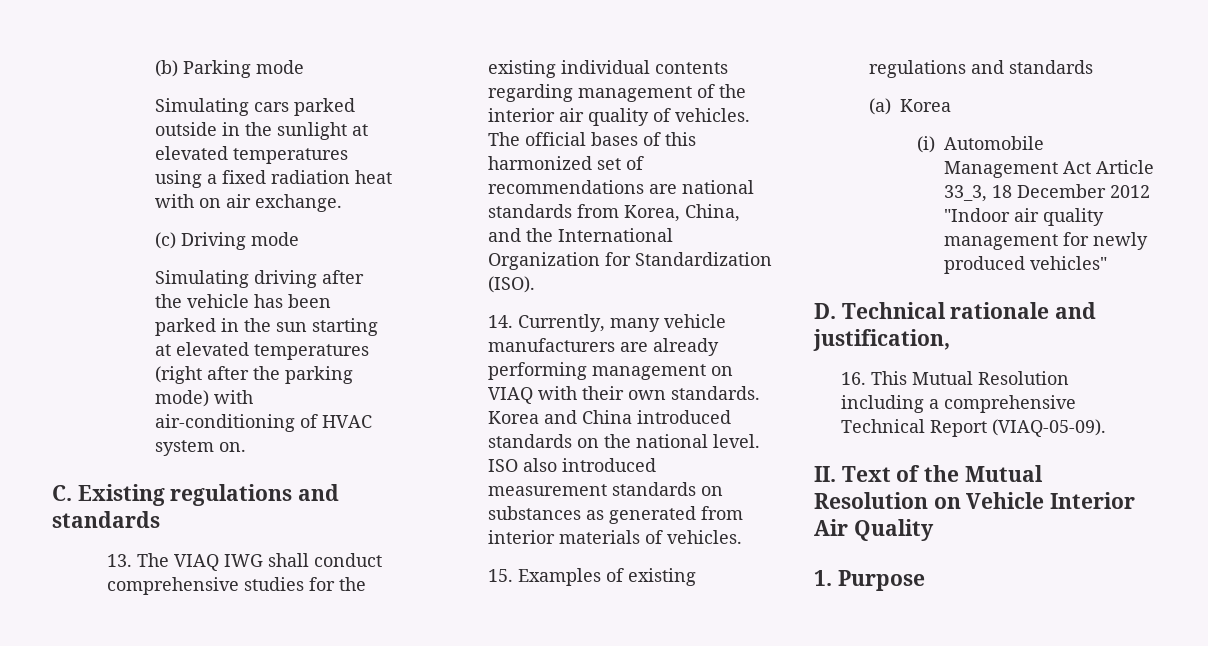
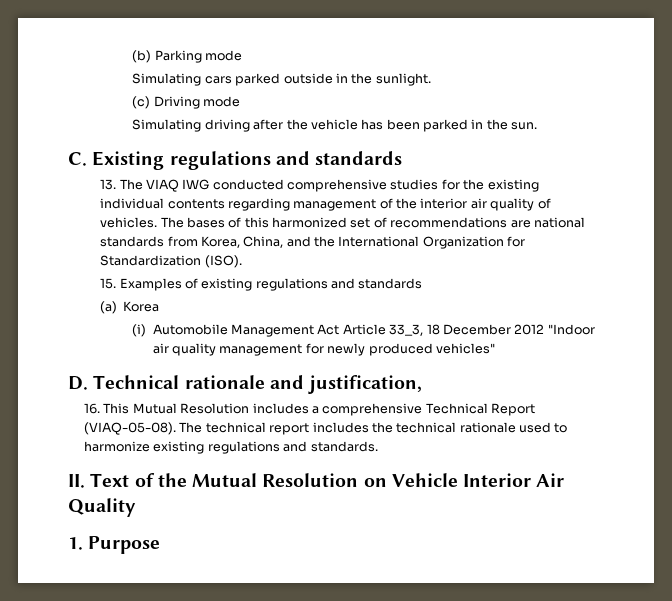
- Simulating cars parked outside in the sunlight at elevated temperatures using a fixed radiation heat with on air exchange.
+ Simulating cars parked outside in the sunlight.
- Simulating driving after the vehicle has been parked in the sun starting at elevated temperatures (right after the parking mode) with air-conditioning of HVAC system on.
+ Simulating driving after the vehicle has been parked in the sun.
- 13. The VIAQ IWG shall conduct comprehensive studies for the existing individual contents regarding management of the interior air quality of vehicles.
+ 13. The VIAQ IWG conducted comprehensive studies for the existing individual contents regarding management of the interior air quality of vehicles.
- The official bases of this harmonized set of recommendations are national standards from Korea, China, and the International Organization for Standardization (ISO).
+ The bases of this harmonized set of recommendations are national standards from Korea, China, and the International Organization for Standardization (ISO).
- 14. Currently, many vehicle manufacturers are already performing management on VIAQ with their own standards. Korea and China introduced standards on the national level. ISO also introduced measurement standards on substances as generated from interior materials of vehicles.
- 16. This Mutual Resolution including a comprehensive Technical Report (VIAQ-05-09).
+ 16. This Mutual Resolution includes a comprehensive Technical Report (VIAQ-05-08). The technical report includes the technical rationale used to harmonize existing regulations and standards.

